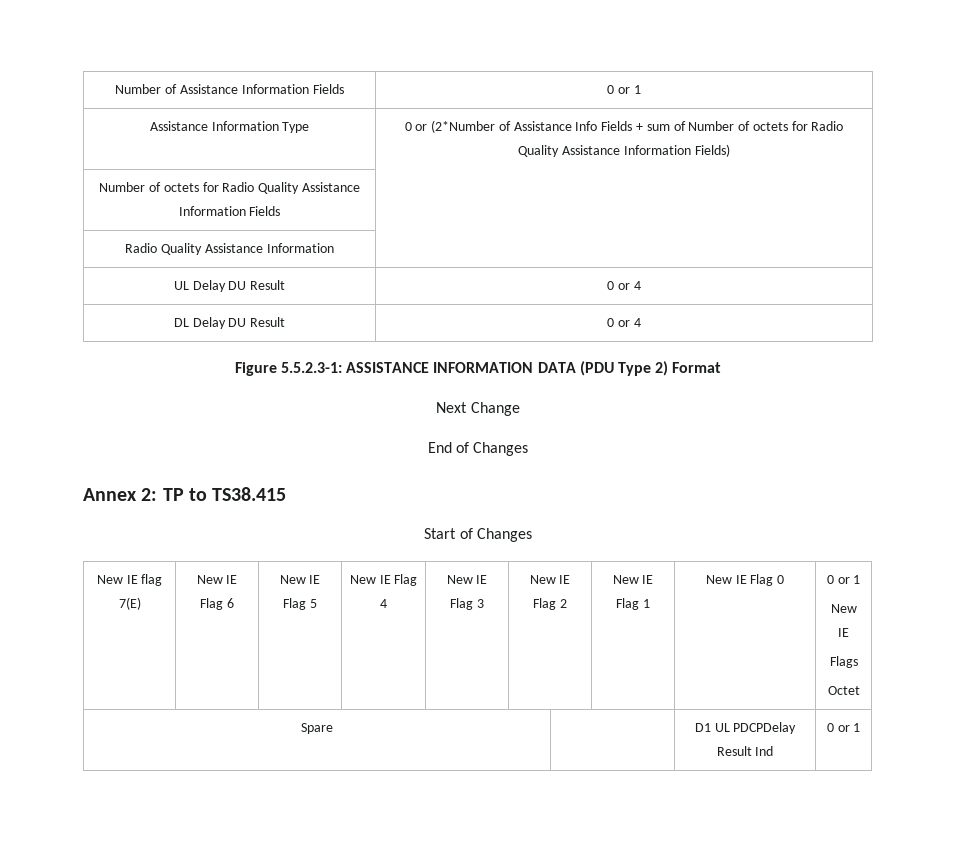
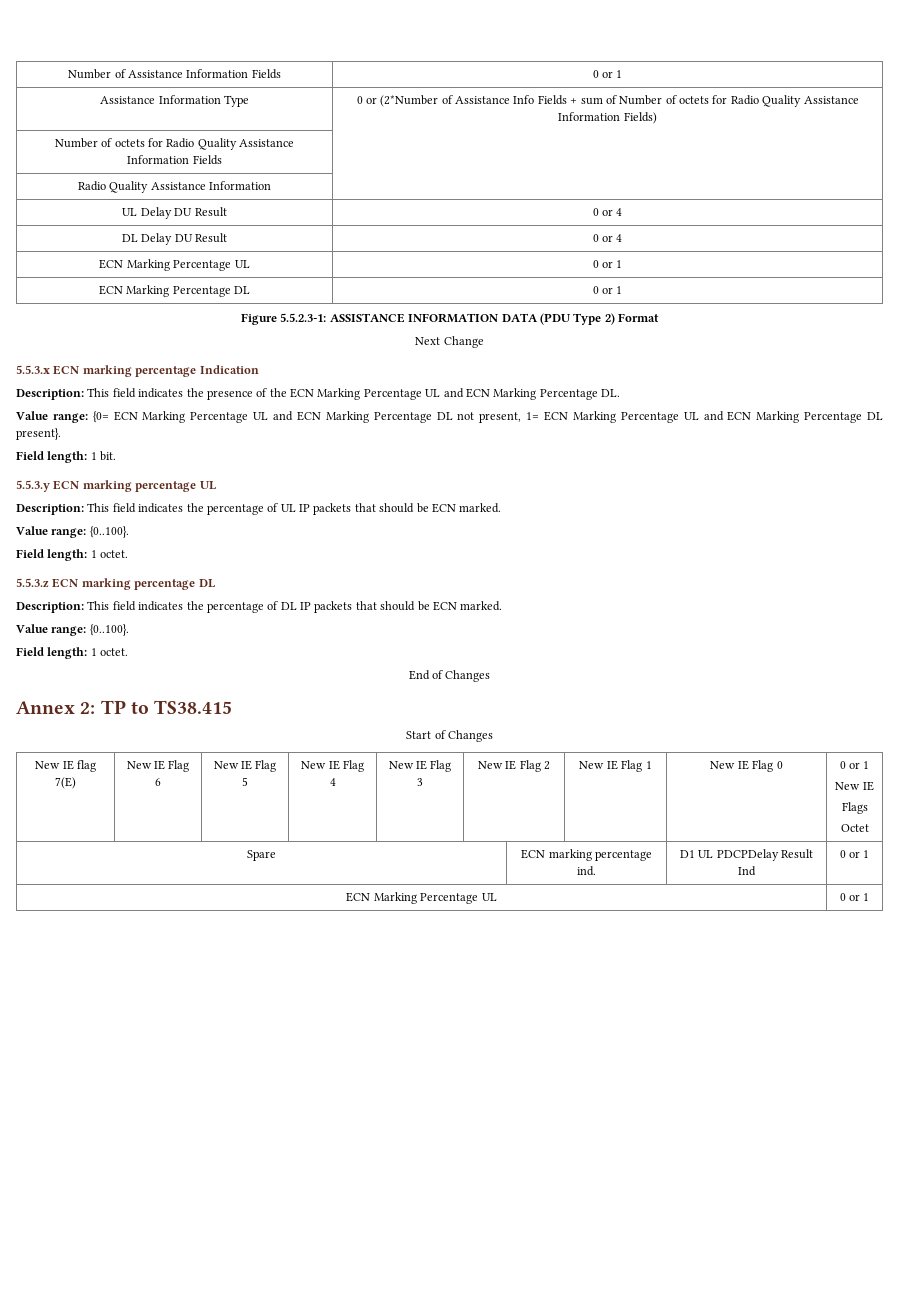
  DL Delay DU Result | 0 or 4
+ ECN Marking Percentage UL | 0 or 1
+ ECN Marking Percentage DL | 0 or 1
+ 5.5.3.x ECN marking percentage Indication
+ Description: This field indicates the presence of the ECN Marking Percentage UL and ECN Marking Percentage DL.
+ Value range: {0= ECN Marking Percentage UL and ECN Marking Percentage DL not present, 1= ECN Marking Percentage UL and ECN Marking Percentage DL present}.
+ Field length: 1 bit.
+ 5.5.3.y ECN marking percentage UL
+ Description: This field indicates the percentage of UL IP packets that should be ECN marked.
+ Value range: {0..100}.
+ Field length: 1 octet.
+ 5.5.3.z ECN marking percentage DL
+ Description: This field indicates the percentage of DL IP packets that should be ECN marked.
+ Value range: {0..100}.
+ Field length: 1 octet.
- Spare | | D1 UL PDCPDelay Result Ind | 0 or 1
+ Spare | ECN marking percentage ind. | D1 UL PDCPDelay Result Ind | 0 or 1
+ ECN Marking Percentage UL | 0 or 1

